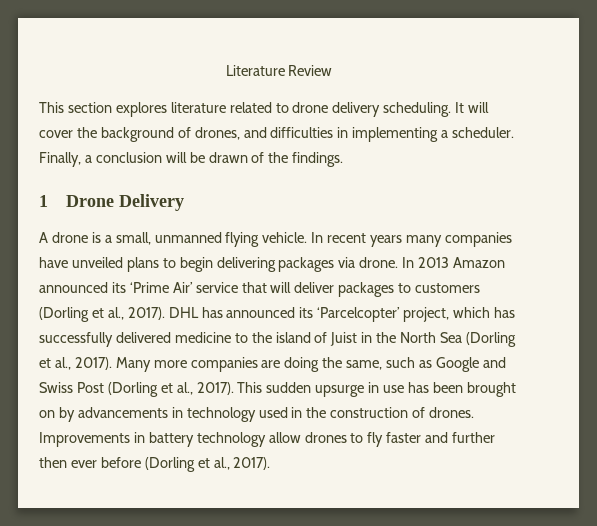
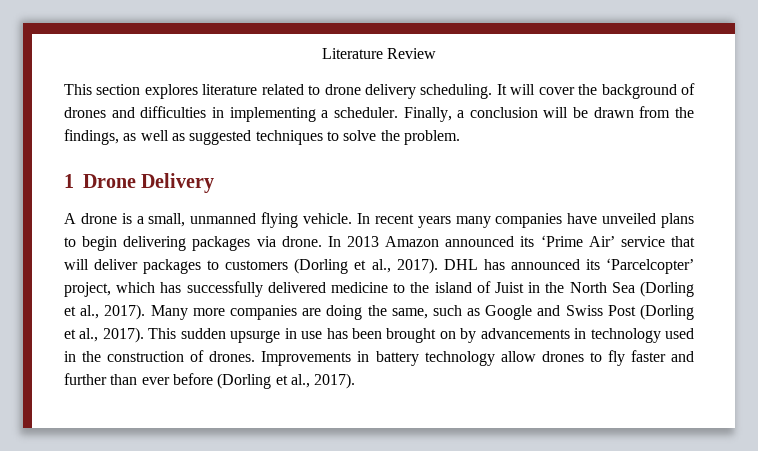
- It will cover the background of drones, and difficulties in implementing a scheduler.
+ It will cover the background of drones and difficulties in implementing a scheduler.
- Finally, a conclusion will be drawn of the findings.
+ Finally, a conclusion will be drawn from the findings, as well as suggested techniques to solve the problem.
- Improvements in battery technology allow drones to fly faster and further then ever before (Dorling et al., 2017).
+ Improvements in battery technology allow drones to fly faster and further than ever before (Dorling et al., 2017).

